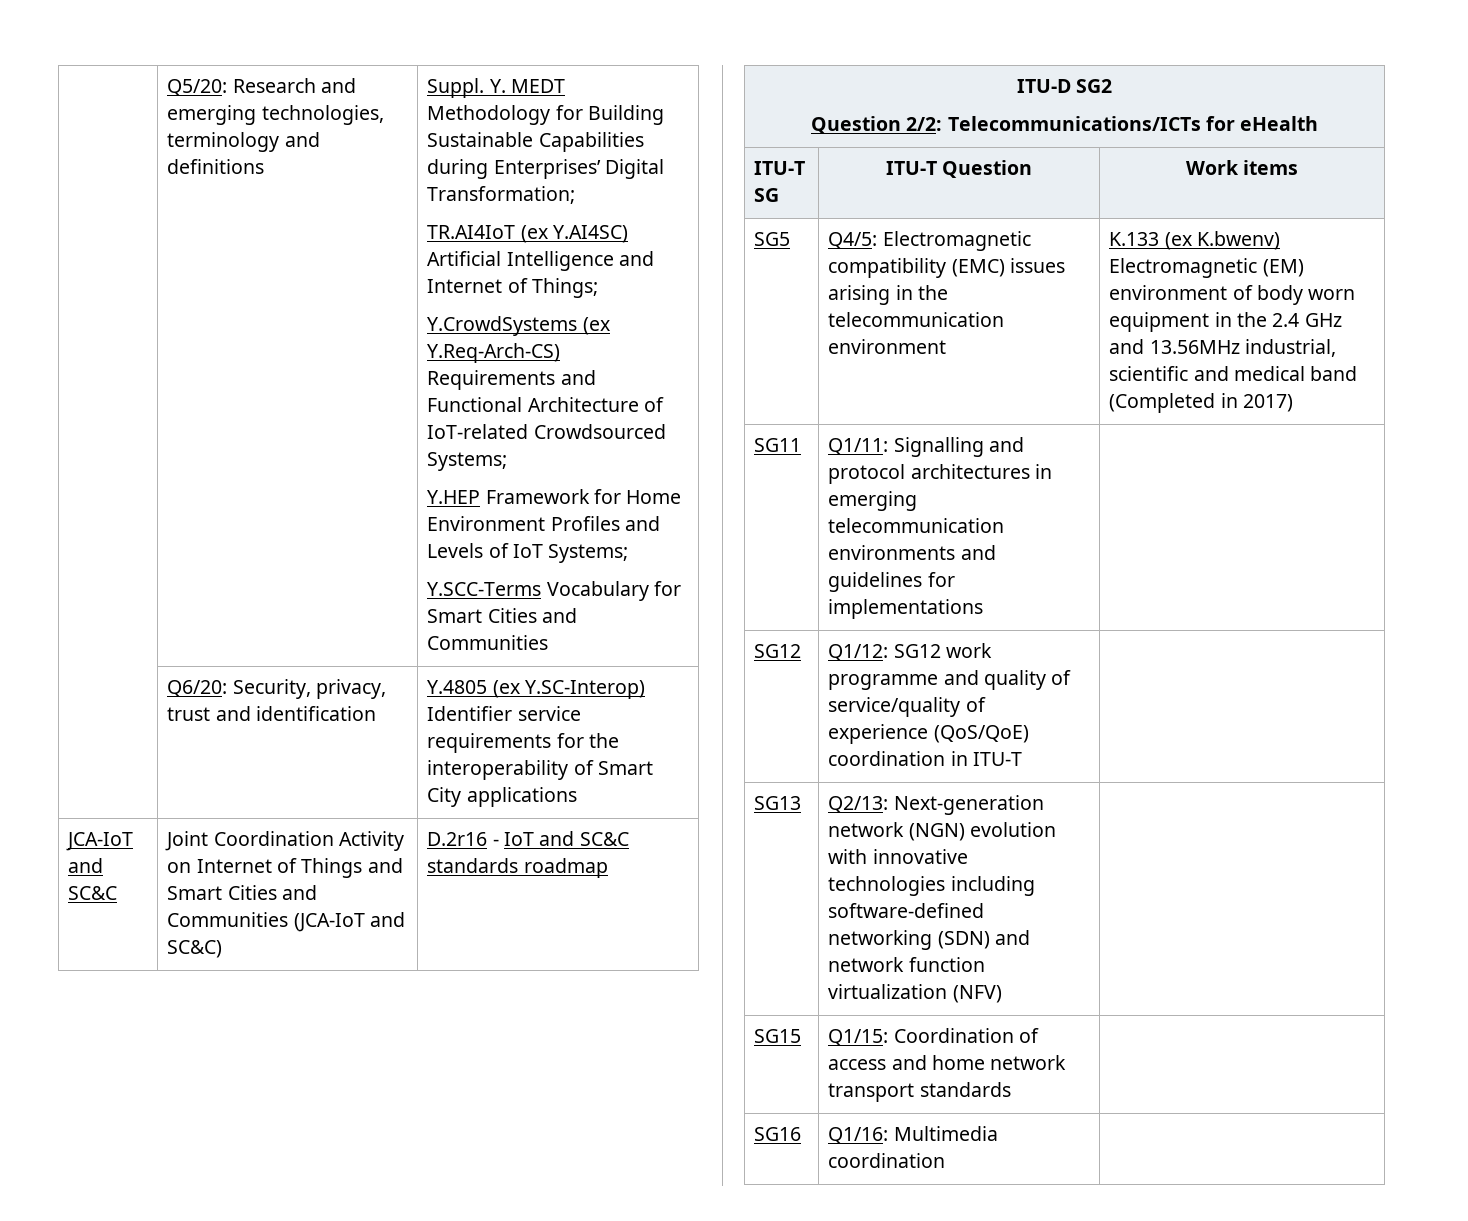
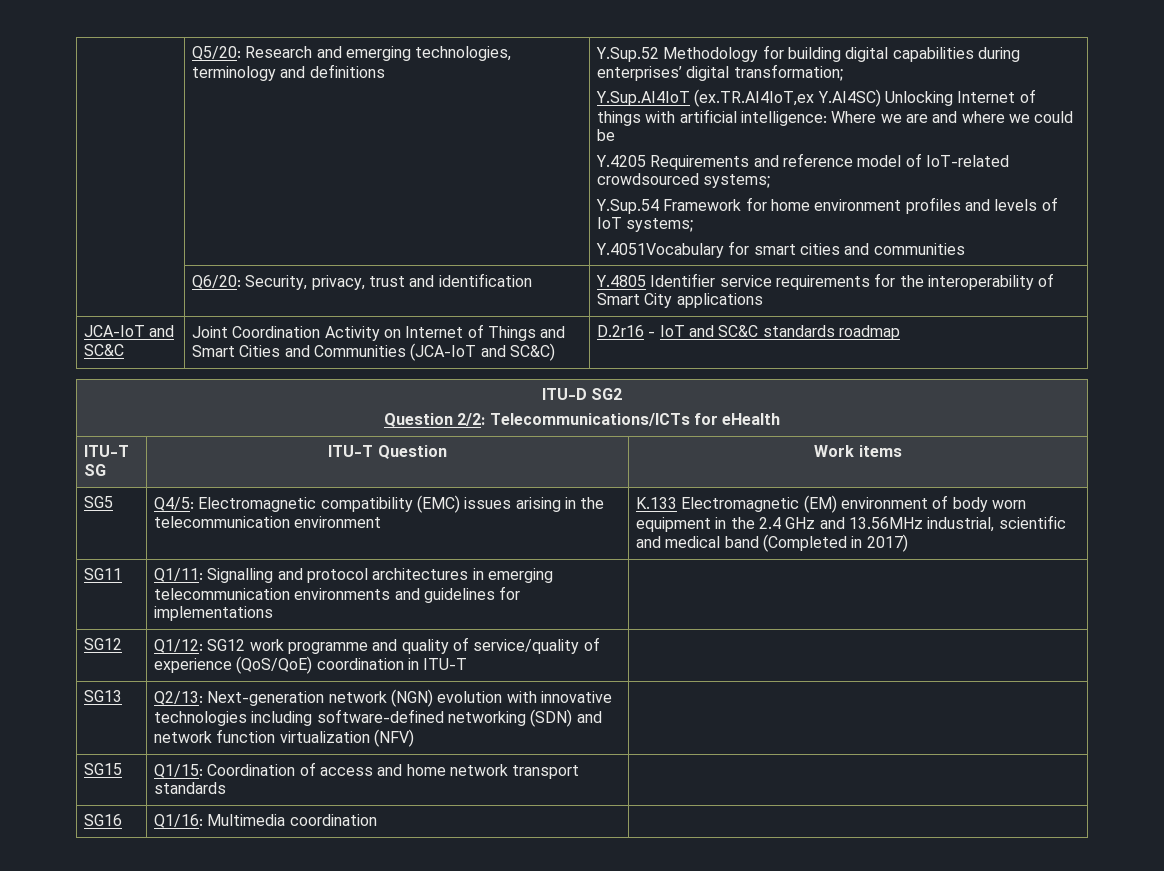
- Suppl. Y. MEDT Methodology for Building Sustainable Capabilities during Enterprises’ Digital Transformation;
- TR.AI4IoT (ex Y.AI4SC) Artificial Intelligence and Internet of Things;
- Y.CrowdSystems (ex Y.Req-Arch-CS) Requirements and Functional Architecture of IoT-related Crowdsourced Systems;
- Y.HEP Framework for Home Environment Profiles and Levels of IoT Systems;
- Y.SCC-Terms Vocabulary for Smart Cities and Communities
+ Y.Sup.52 Methodology for building digital capabilities during enterprises’ digital transformation;
+ Y.Sup.AI4IoT (ex.TR.AI4IoT,ex Y.AI4SC) Unlocking Internet of things with artificial intelligence: Where we are and where we could be
+ Y.4205 Requirements and reference model of IoT-related crowdsourced systems;
+ Y.Sup.54 Framework for home environment profiles and levels of IoT systems;
+ Y.4051Vocabulary for smart cities and communities
- | Q6/20: Security, privacy, trust and identification | Y.4805 (ex Y.SC-Interop) Identifier service requirements for the interoperability of Smart City applications
+ | Q6/20: Security, privacy, trust and identification | Y.4805 Identifier service requirements for the interoperability of Smart City applications
- SG5 | Q4/5: Electromagnetic compatibility (EMC) issues arising in the telecommunication environment | K.133 (ex K.bwenv) Electromagnetic (EM) environment of body worn equipment in the 2.4 GHz and 13.56MHz industrial, scientific and medical band (Completed in 2017)
+ SG5 | Q4/5: Electromagnetic compatibility (EMC) issues arising in the telecommunication environment | K.133 Electromagnetic (EM) environment of body worn equipment in the 2.4 GHz and 13.56MHz industrial, scientific and medical band (Completed in 2017)

